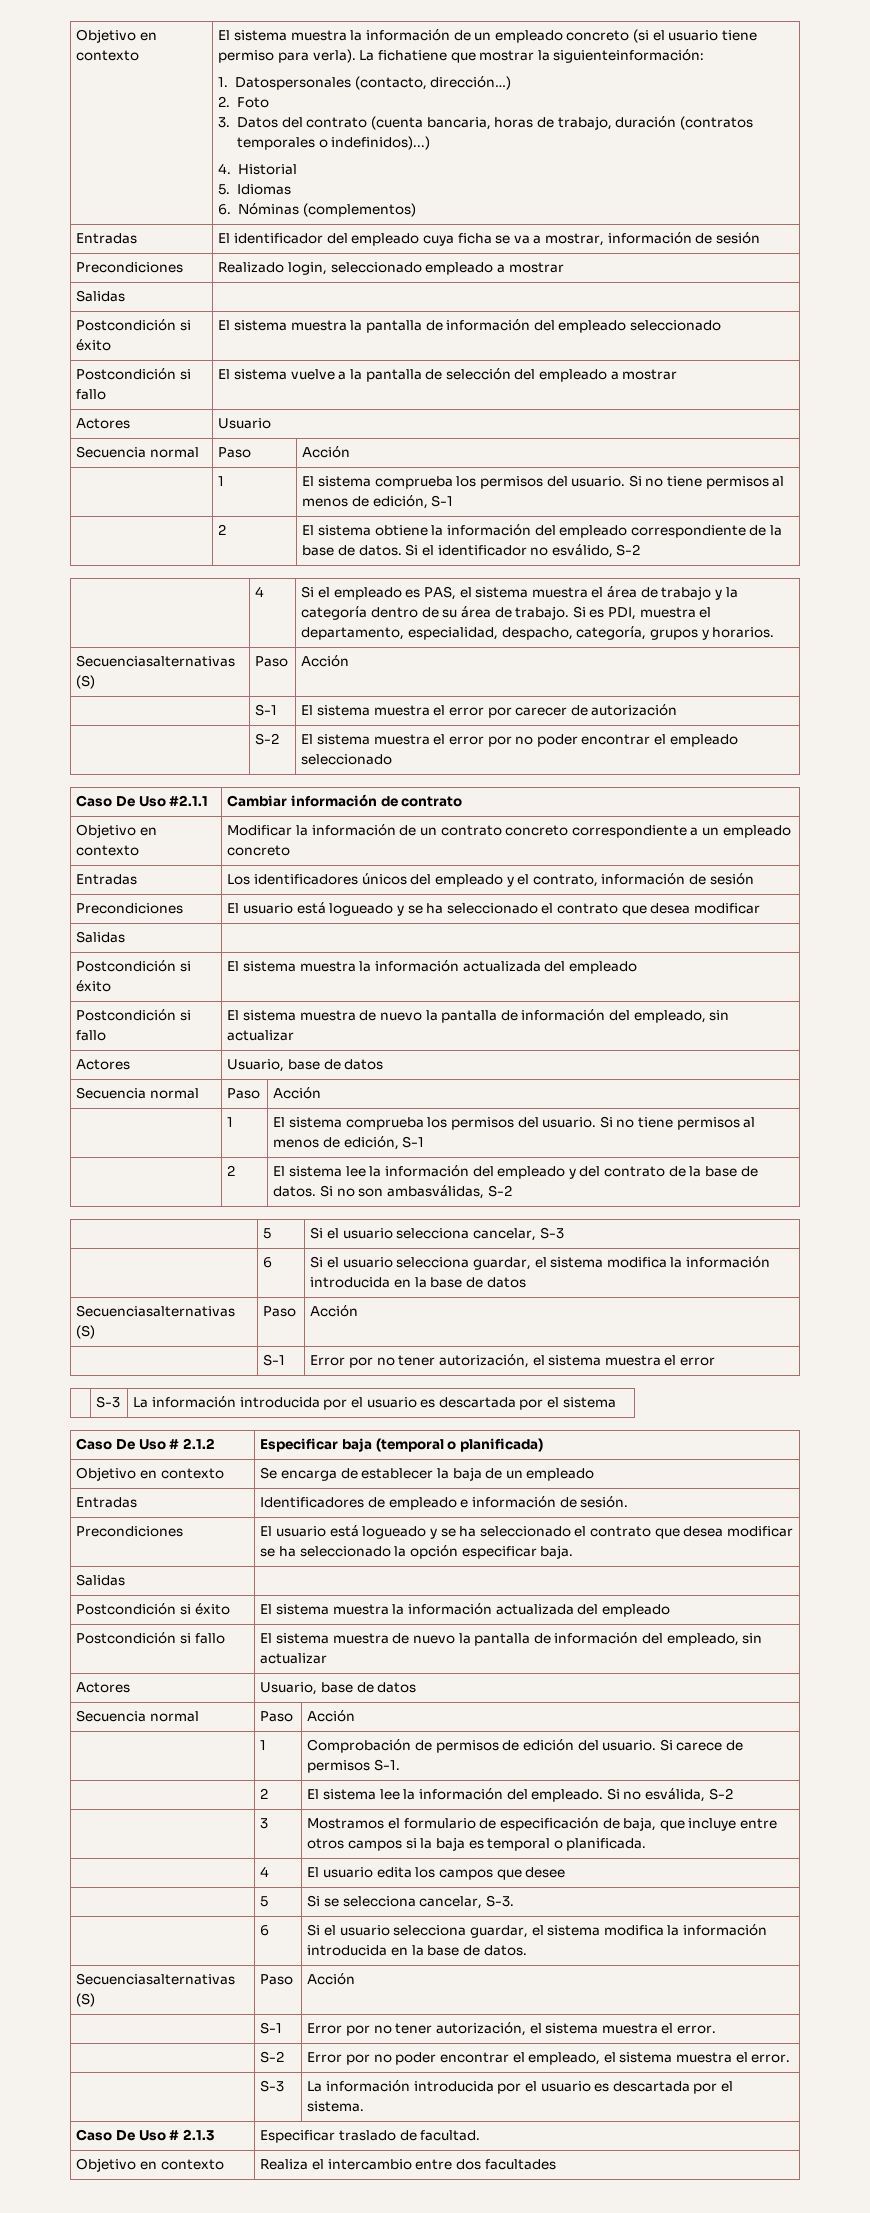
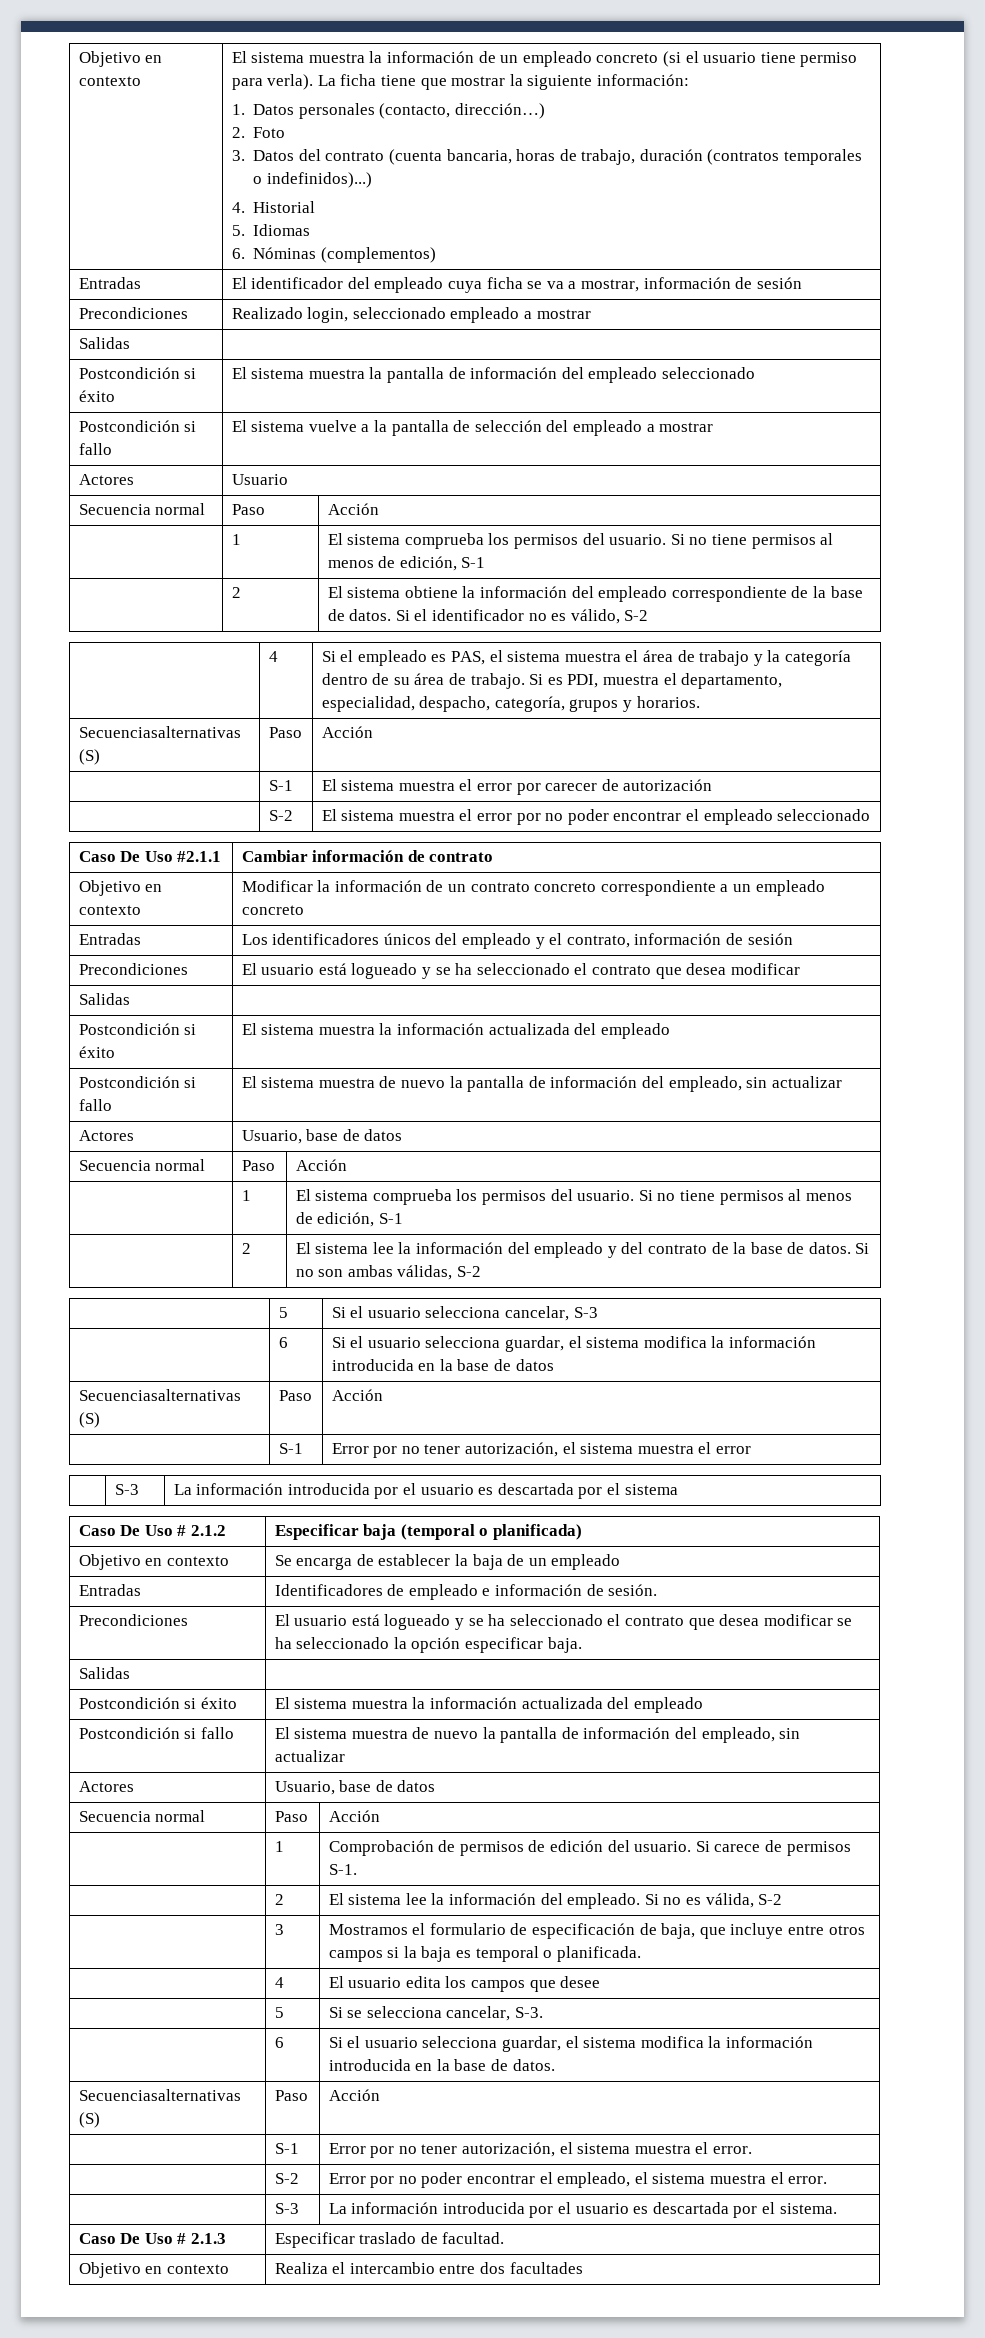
- La fichatiene que mostrar la siguienteinformación:
+ La ficha tiene que mostrar la siguiente información:
- 1. Datospersonales (contacto, dirección…)
+ 1. Datos personales (contacto, dirección…)
- | 2 | El sistema obtiene la información del empleado correspondiente de la base de datos. Si el identificador no esválido, S-2
+ | 2 | El sistema obtiene la información del empleado correspondiente de la base de datos. Si el identificador no es válido, S-2
- | 2 | El sistema lee la información del empleado y del contrato de la base de datos. Si no son ambasválidas, S-2
+ | 2 | El sistema lee la información del empleado y del contrato de la base de datos. Si no son ambas válidas, S-2
- | 2 | El sistema lee la información del empleado. Si no esválida, S-2
+ | 2 | El sistema lee la información del empleado. Si no es válida, S-2

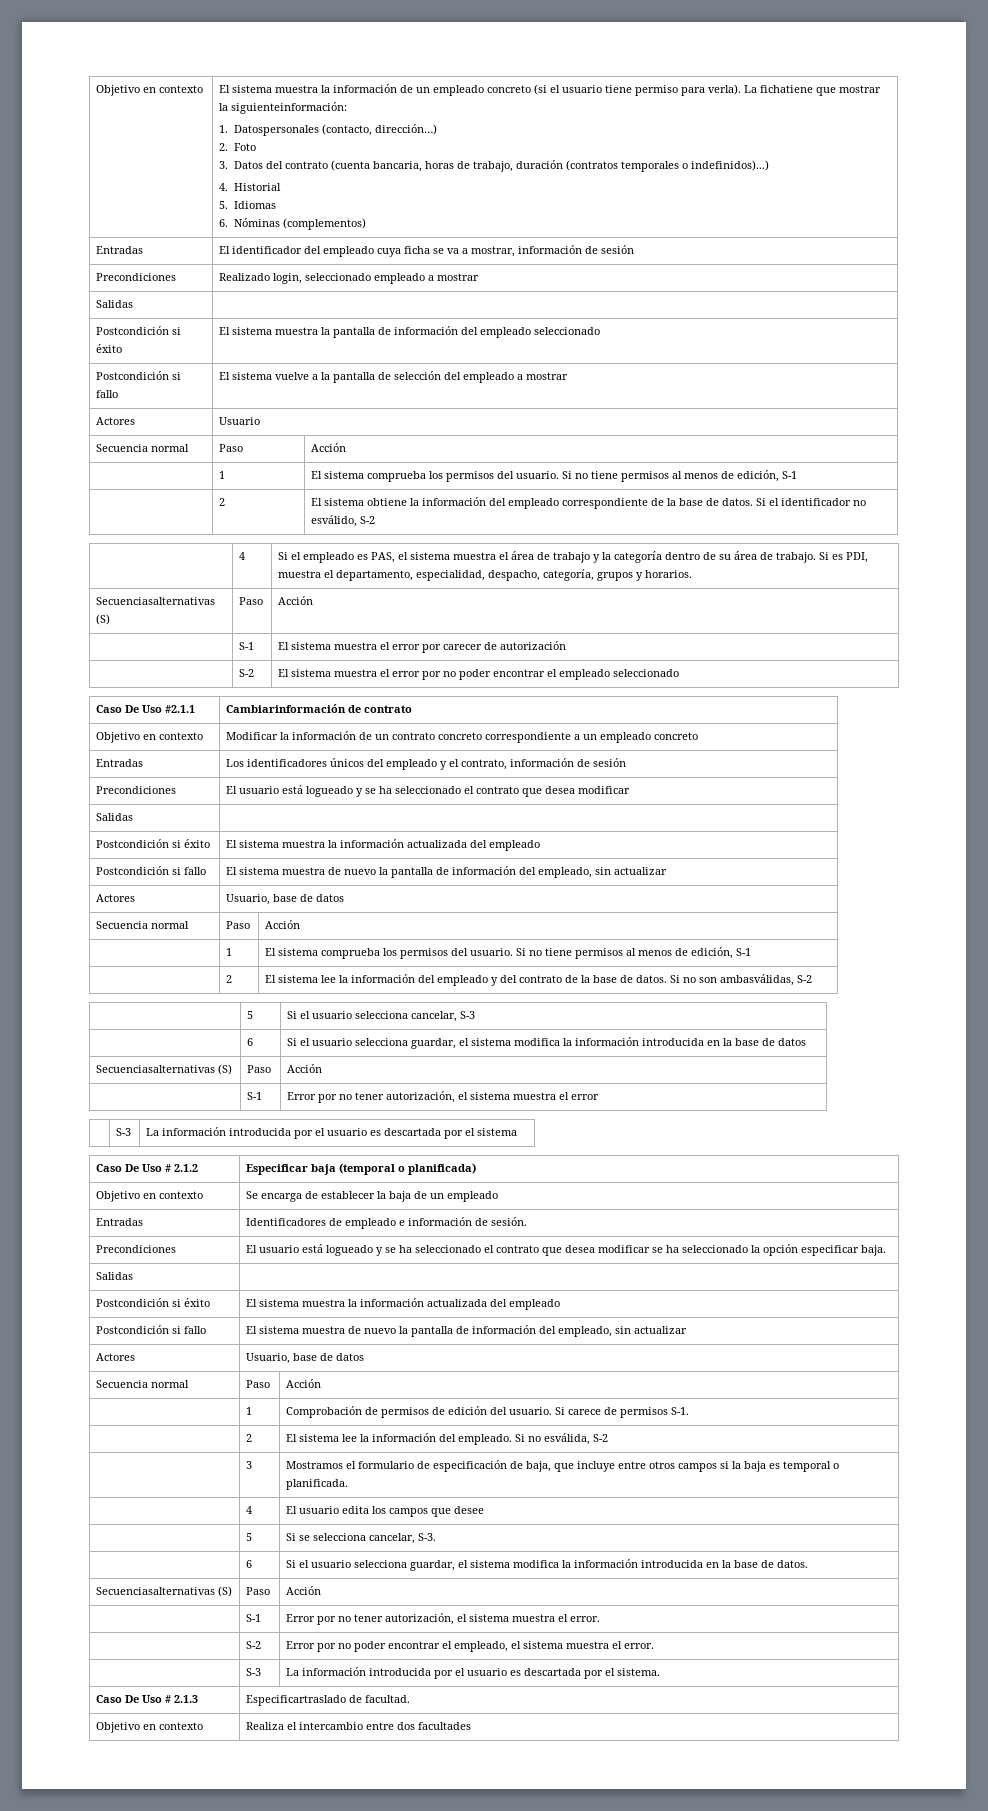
- La ficha tiene que mostrar la siguiente información:
+ La fichatiene que mostrar la siguienteinformación:
- 1. Datos personales (contacto, dirección…)
+ 1. Datospersonales (contacto, dirección…)
- | 2 | El sistema obtiene la información del empleado correspondiente de la base de datos. Si el identificador no es válido, S-2
+ | 2 | El sistema obtiene la información del empleado correspondiente de la base de datos. Si el identificador no esválido, S-2
- Caso De Uso #2.1.1 | Cambiar información de contrato
+ Caso De Uso #2.1.1 | Cambiarinformación de contrato
- | 2 | El sistema lee la información del empleado y del contrato de la base de datos. Si no son ambas válidas, S-2
+ | 2 | El sistema lee la información del empleado y del contrato de la base de datos. Si no son ambasválidas, S-2
- | 2 | El sistema lee la información del empleado. Si no es válida, S-2
+ | 2 | El sistema lee la información del empleado. Si no esválida, S-2
- Caso De Uso # 2.1.3 | Especificar traslado de facultad.
+ Caso De Uso # 2.1.3 | Especificartraslado de facultad.

